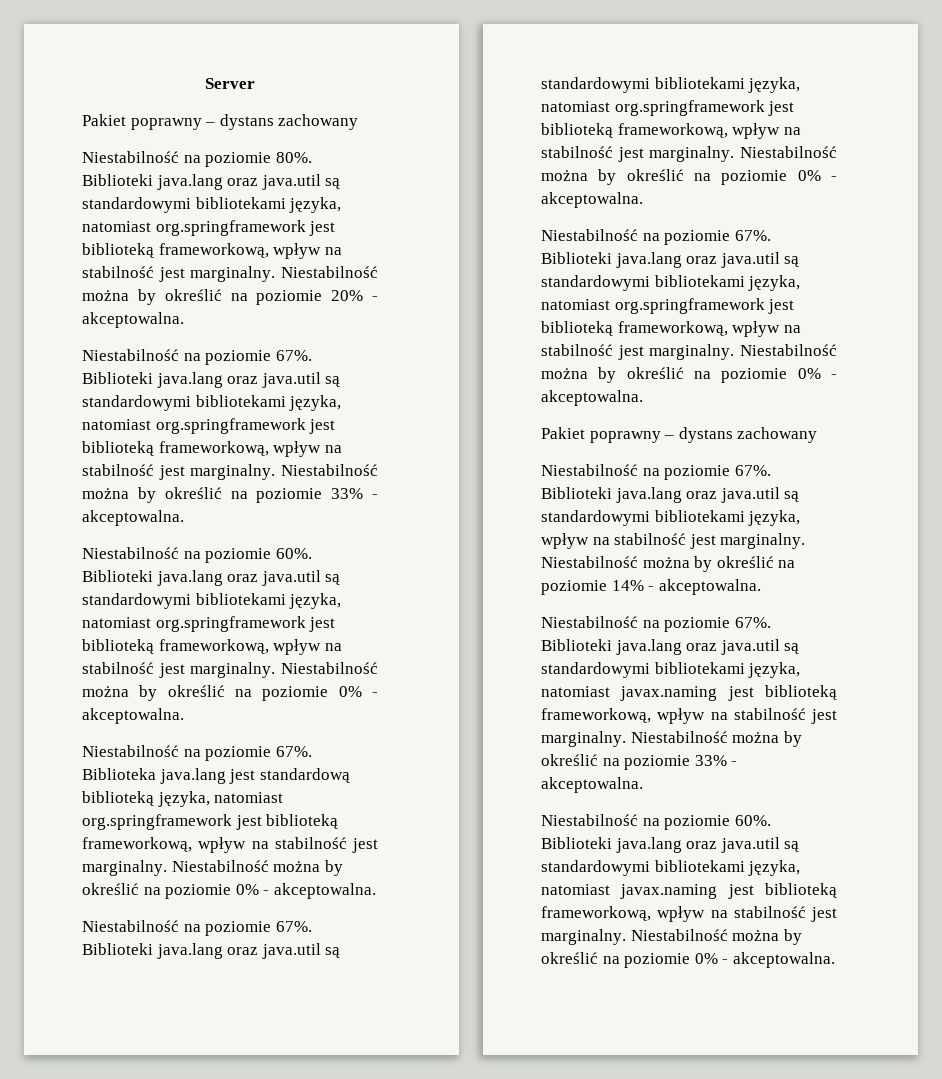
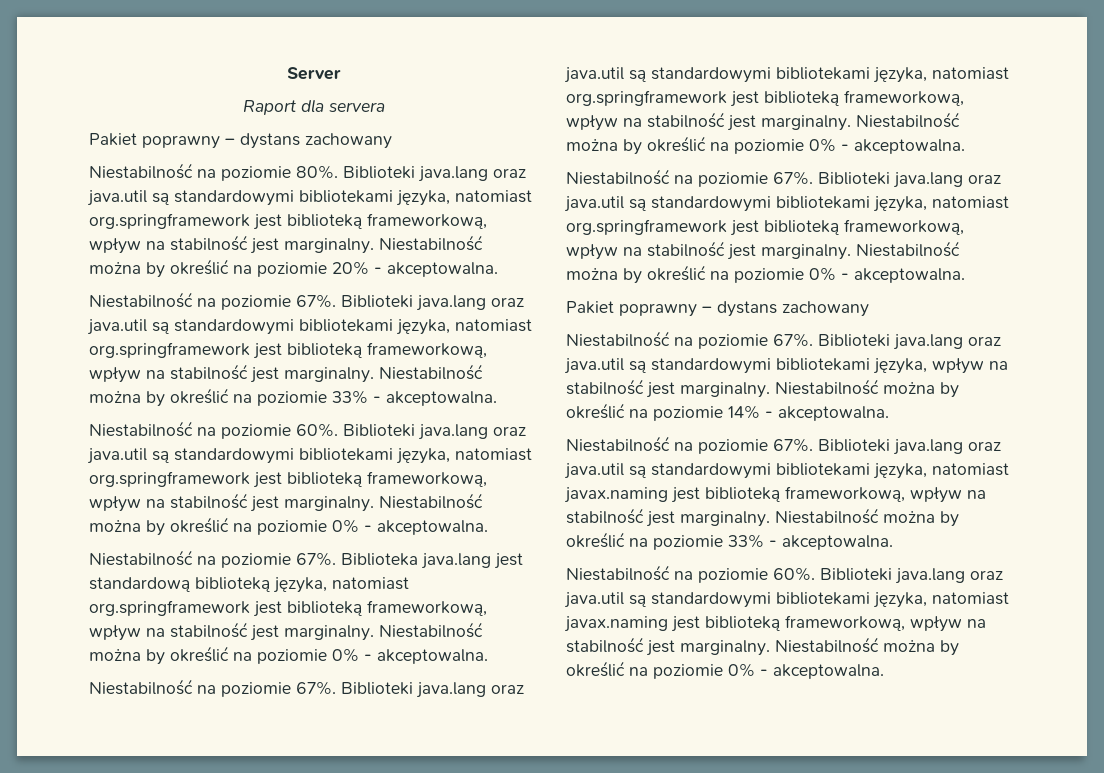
+ Raport dla servera

